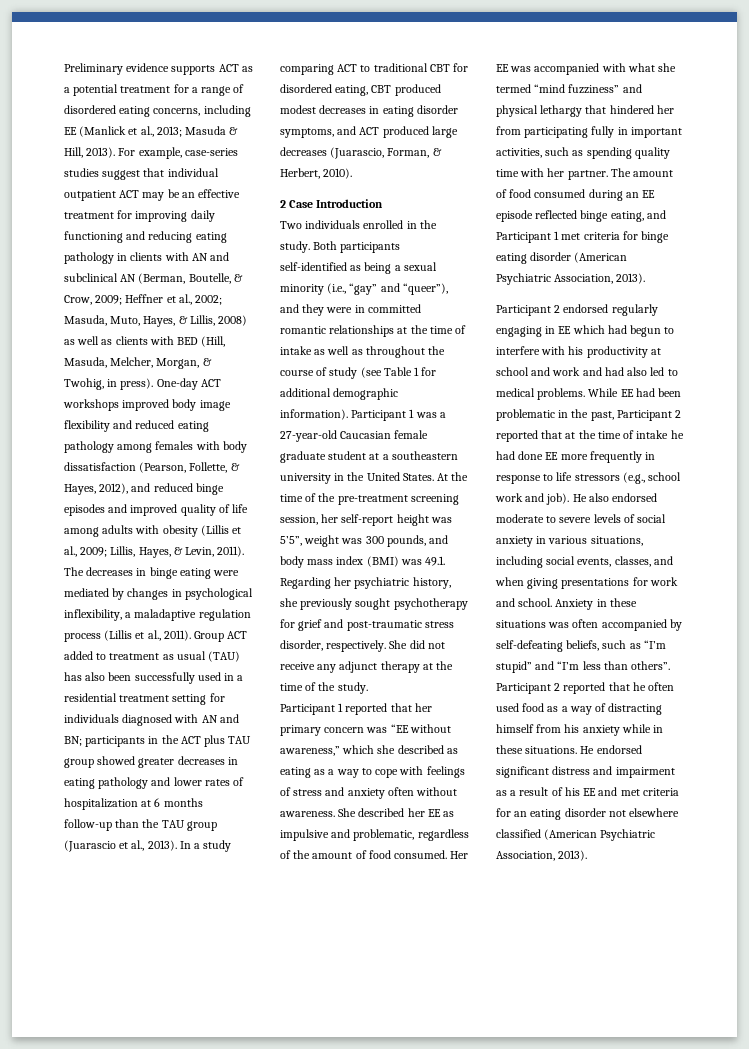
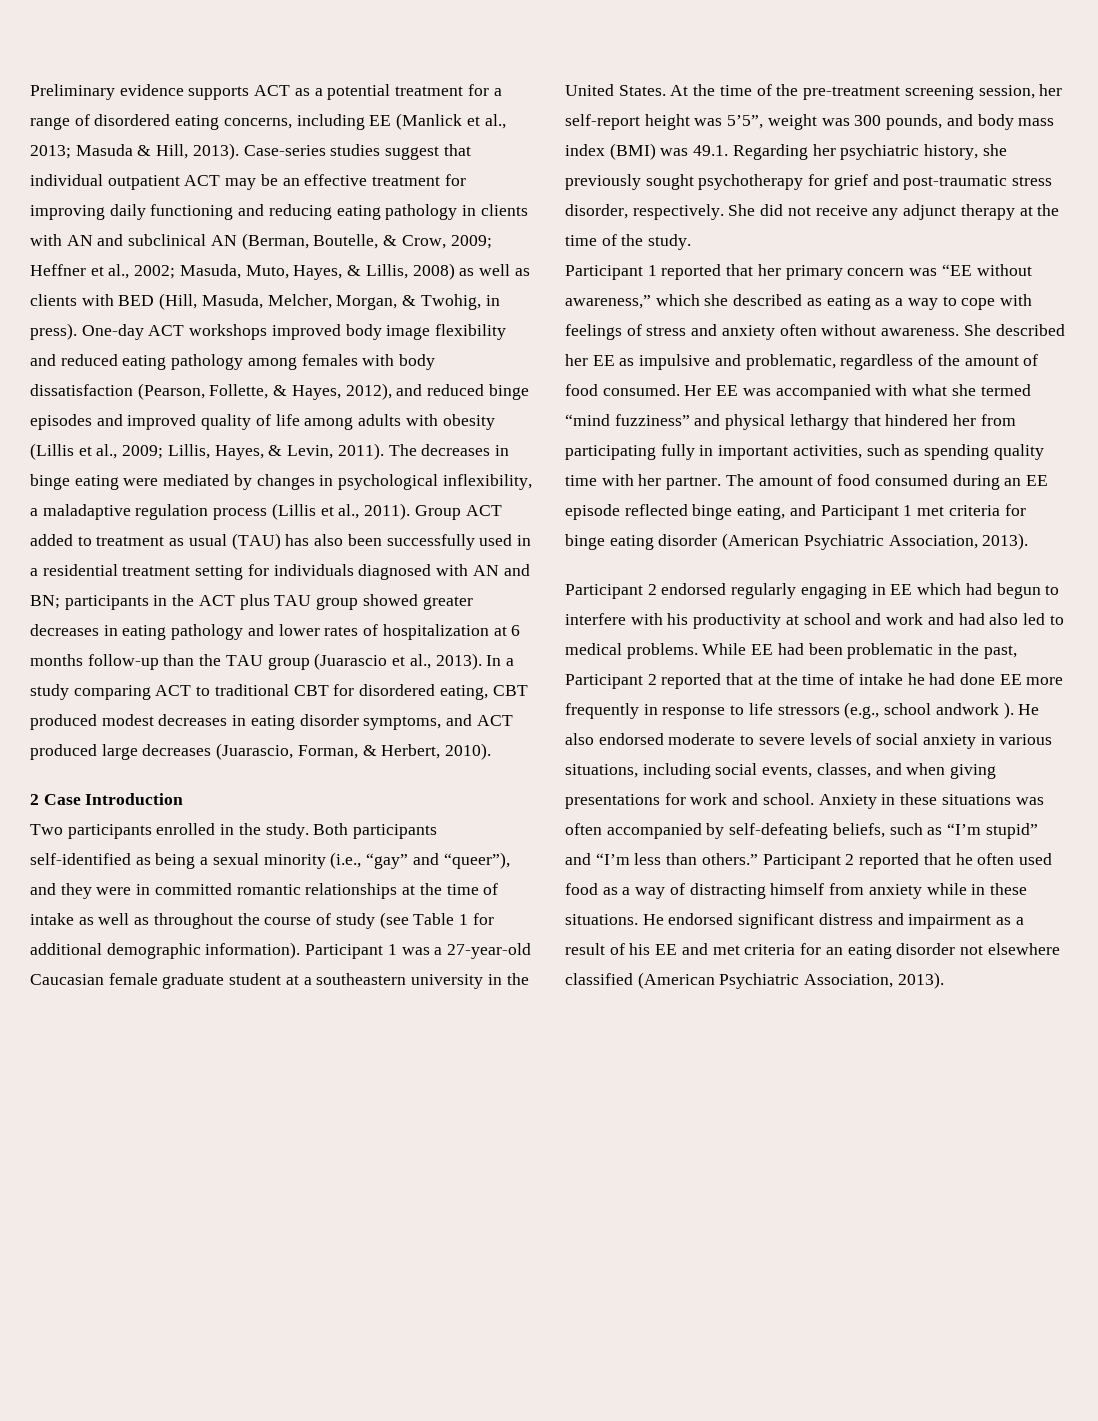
- For example, case-series studies suggest that individual outpatient ACT may be an effective treatment for improving daily functioning and reducing eating pathology in clients with AN and subclinical AN (Berman, Boutelle, & Crow, 2009; Heffner et al., 2002; Masuda, Muto, Hayes, & Lillis, 2008) as well as clients with BED (Hill, Masuda, Melcher, Morgan, & Twohig, in press).
+ Case-series studies suggest that individual outpatient ACT may be an effective treatment for improving daily functioning and reducing eating pathology in clients with AN and subclinical AN (Berman, Boutelle, & Crow, 2009; Heffner et al., 2002; Masuda, Muto, Hayes, & Lillis, 2008) as well as clients with BED (Hill, Masuda, Melcher, Morgan, & Twohig, in press).
- Two individuals enrolled in the study.
+ Two participants enrolled in the study.
- While EE had been problematic in the past, Participant 2 reported that at the time of intake he had done EE more frequently in response to life stressors (e.g., school work and job).
+ While EE had been problematic in the past, Participant 2 reported that at the time of intake he had done EE more frequently in response to life stressors (e.g., school andwork ).
- Anxiety in these situations was often accompanied by self-defeating beliefs, such as “I’m stupid” and “I’m less than others”.
+ Anxiety in these situations was often accompanied by self-defeating beliefs, such as “I’m stupid” and “I’m less than others.”
- Participant 2 reported that he often used food as a way of distracting himself from his anxiety while in these situations.
+ Participant 2 reported that he often used food as a way of distracting himself from anxiety while in these situations.

